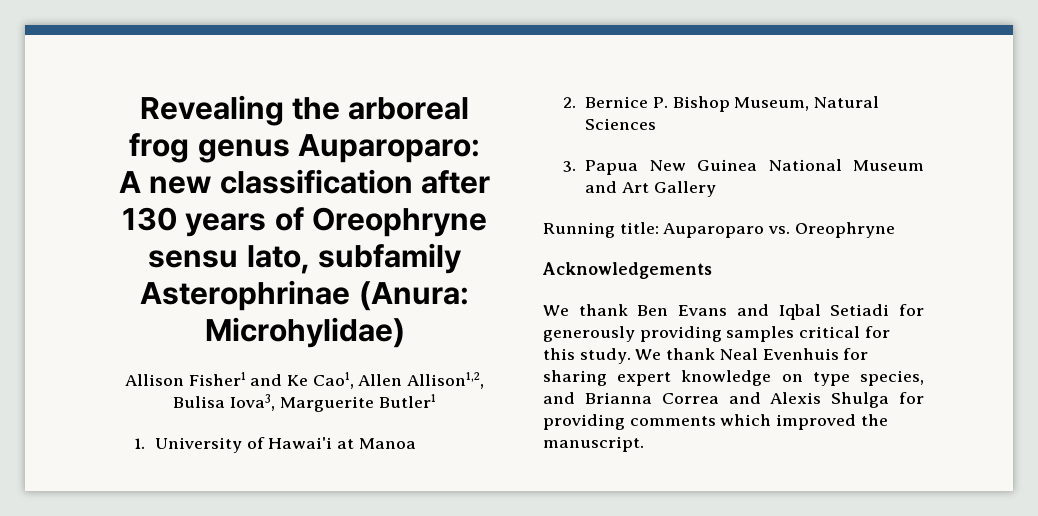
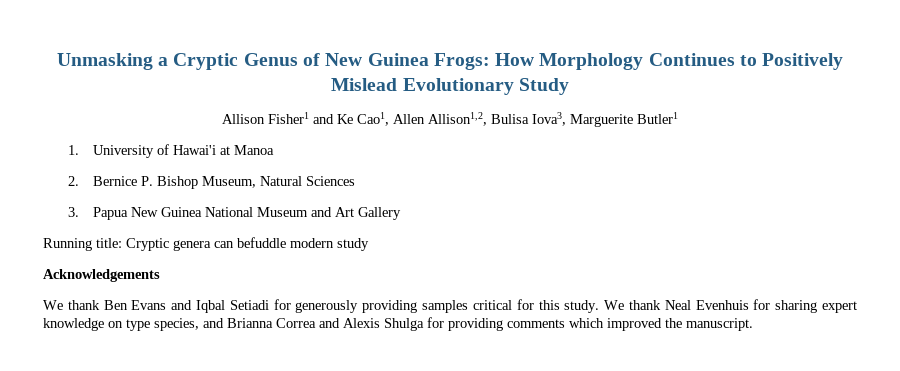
- Revealing the arboreal frog genus Auparoparo: A new classification after 130 years of Oreophryne sensu lato, subfamily Asterophrinae (Anura: Microhylidae)
+ Unmasking a Cryptic Genus of New Guinea Frogs: How Morphology Continues to Positively Mislead Evolutionary Study
- Running title: Auparoparo vs. Oreophryne
+ Running title: Cryptic genera can befuddle modern study

